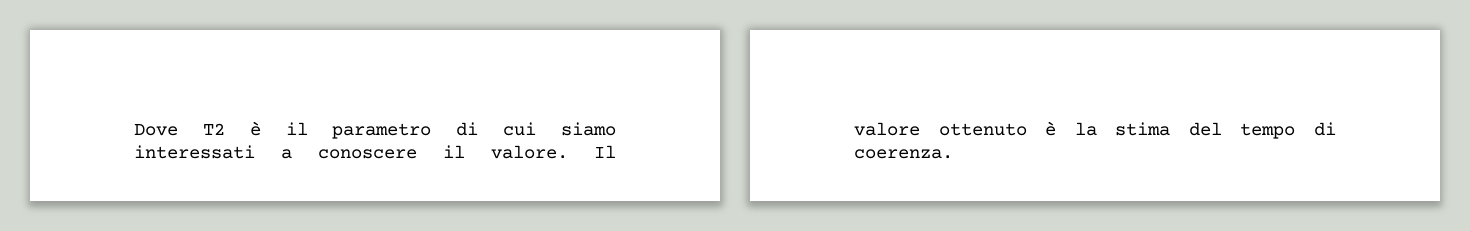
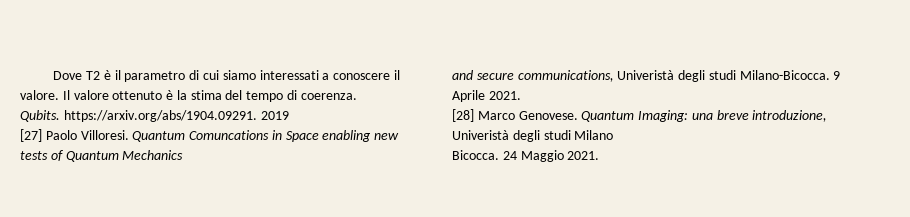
+ Qubits. https://arxiv.org/abs/1904.09291. 2019
+ [27] Paolo Villoresi. Quantum Comuncations in Space enabling new tests of Quantum Mechanics
+ and secure communications, Univeristà degli studi Milano-Bicocca. 9 Aprile 2021.
+ [28] Marco Genovese. Quantum Imaging: una breve introduzione, Univeristà degli studi Milano
+ Bicocca. 24 Maggio 2021.

